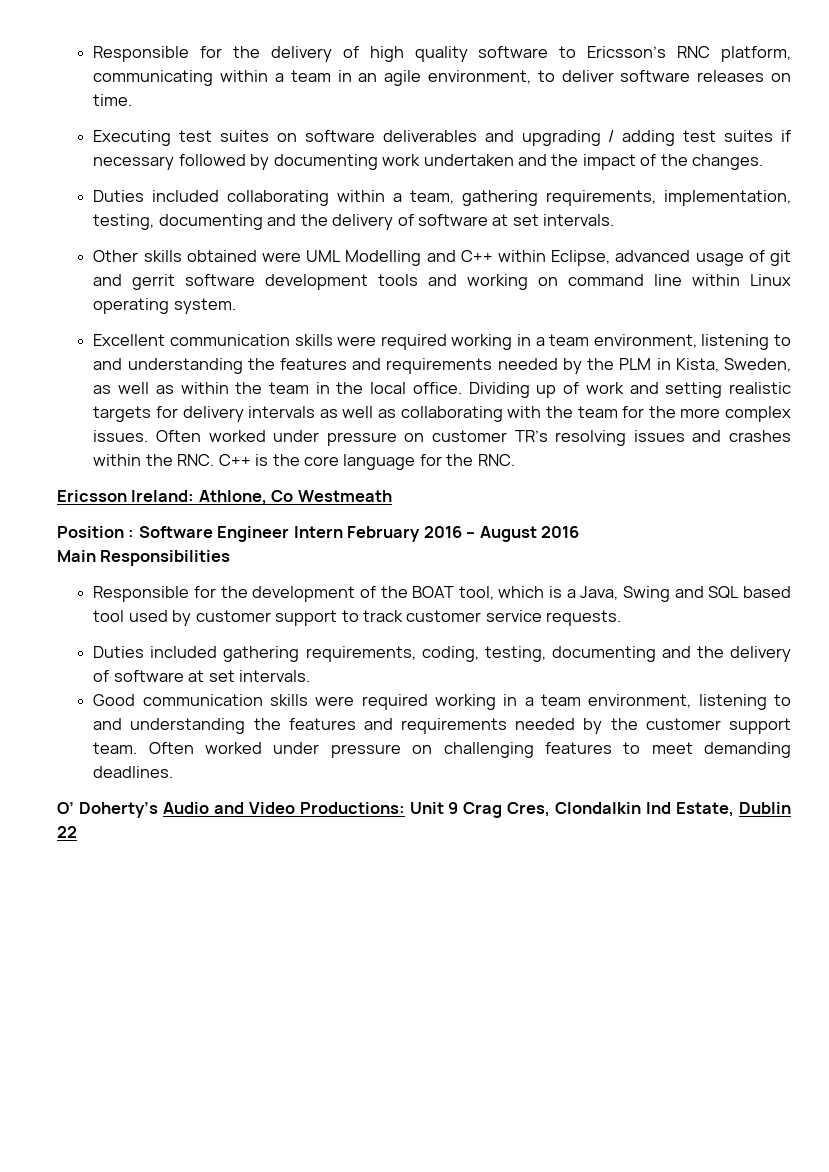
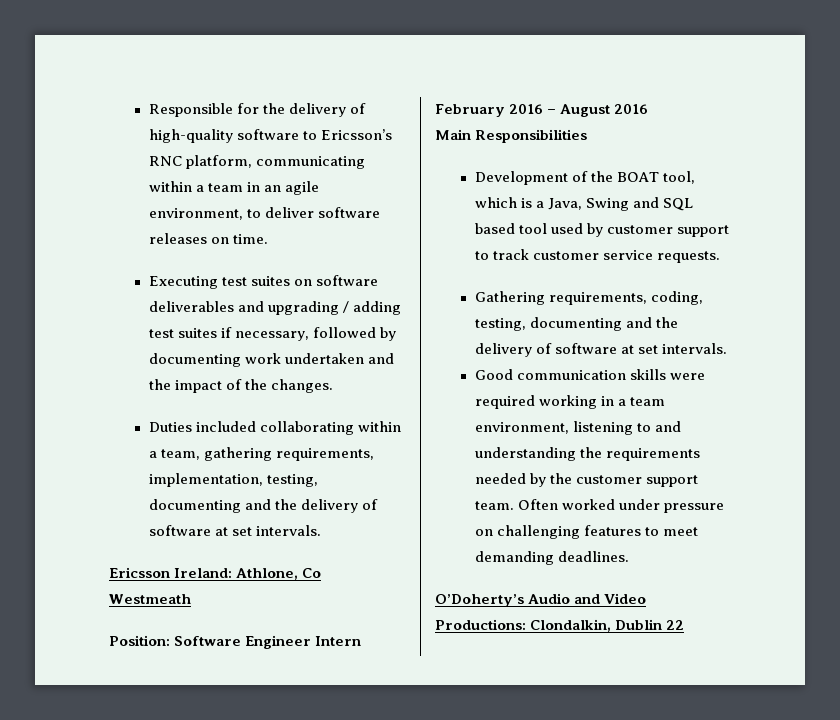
- Responsible for the delivery of high quality software to Ericsson’s RNC platform, communicating within a team in an agile environment, to deliver software releases on time.
+ Responsible for the delivery of high-quality software to Ericsson’s RNC platform, communicating within a team in an agile environment, to deliver software releases on time.
- Executing test suites on software deliverables and upgrading / adding test suites if necessary followed by documenting work undertaken and the impact of the changes.
+ Executing test suites on software deliverables and upgrading / adding test suites if necessary, followed by documenting work undertaken and the impact of the changes.
- Other skills obtained were UML Modelling and C++ within Eclipse, advanced usage of git and gerrit software development tools and working on command line within Linux operating system.
- Excellent communication skills were required working in a team environment, listening to and understanding the features and requirements needed by the PLM in Kista, Sweden, as well as within the team in the local office. Dividing up of work and setting realistic targets for delivery intervals as well as collaborating with the team for the more complex issues. Often worked under pressure on customer TR’s resolving issues and crashes within the RNC. C++ is the core language for the RNC.
- Position : Software Engineer Intern February 2016 – August 2016
+ Position: Software Engineer Intern February 2016 – August 2016
- Responsible for the development of the BOAT tool, which is a Java, Swing and SQL based tool used by customer support to track customer service requests.
+ Development of the BOAT tool, which is a Java, Swing and SQL based tool used by customer support to track customer service requests.
- Duties included gathering requirements, coding, testing, documenting and the delivery of software at set intervals.
+ Gathering requirements, coding, testing, documenting and the delivery of software at set intervals.
- Good communication skills were required working in a team environment, listening to and understanding the features and requirements needed by the customer support team.
+ Good communication skills were required working in a team environment, listening to and understanding the requirements needed by the customer support team.
- O’ Doherty’s Audio and Video Productions: Unit 9 Crag Cres, Clondalkin Ind Estate, Dublin 22
+ O’Doherty’s Audio and Video Productions: Clondalkin, Dublin 22

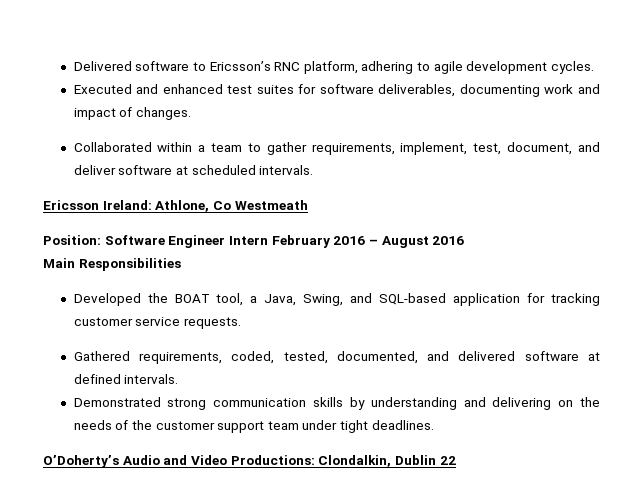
- Responsible for the delivery of high-quality software to Ericsson’s RNC platform, communicating within a team in an agile environment, to deliver software releases on time.
- Executing test suites on software deliverables and upgrading / adding test suites if necessary, followed by documenting work undertaken and the impact of the changes.
- Duties included collaborating within a team, gathering requirements, implementation, testing, documenting and the delivery of software at set intervals.
+ Delivered software to Ericsson’s RNC platform, adhering to agile development cycles.
+ Executed and enhanced test suites for software deliverables, documenting work and impact of changes.
+ Collaborated within a team to gather requirements, implement, test, document, and deliver software at scheduled intervals.
- Development of the BOAT tool, which is a Java, Swing and SQL based tool used by customer support to track customer service requests.
- Gathering requirements, coding, testing, documenting and the delivery of software at set intervals.
- Good communication skills were required working in a team environment, listening to and understanding the requirements needed by the customer support team. Often worked under pressure on challenging features to meet demanding deadlines.
+ Developed the BOAT tool, a Java, Swing, and SQL-based application for tracking customer service requests.
+ Gathered requirements, coded, tested, documented, and delivered software at defined intervals.
+ Demonstrated strong communication skills by understanding and delivering on the needs of the customer support team under tight deadlines.

